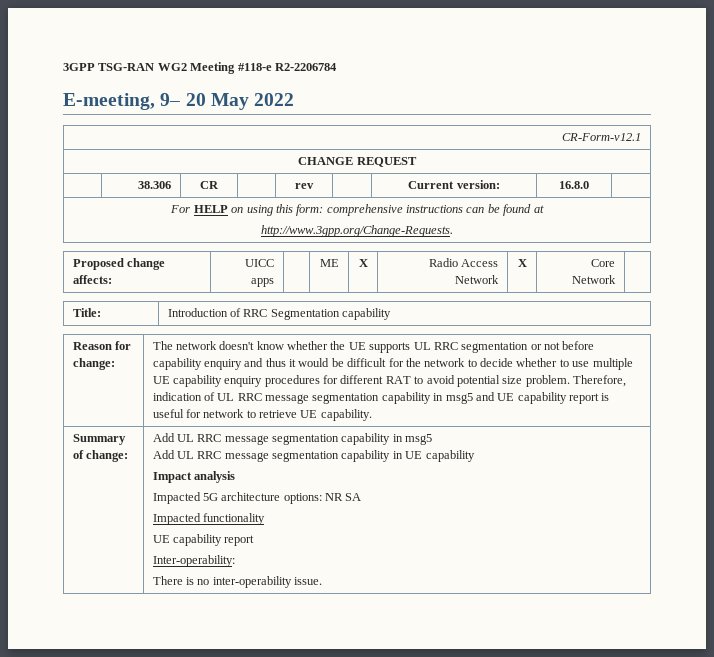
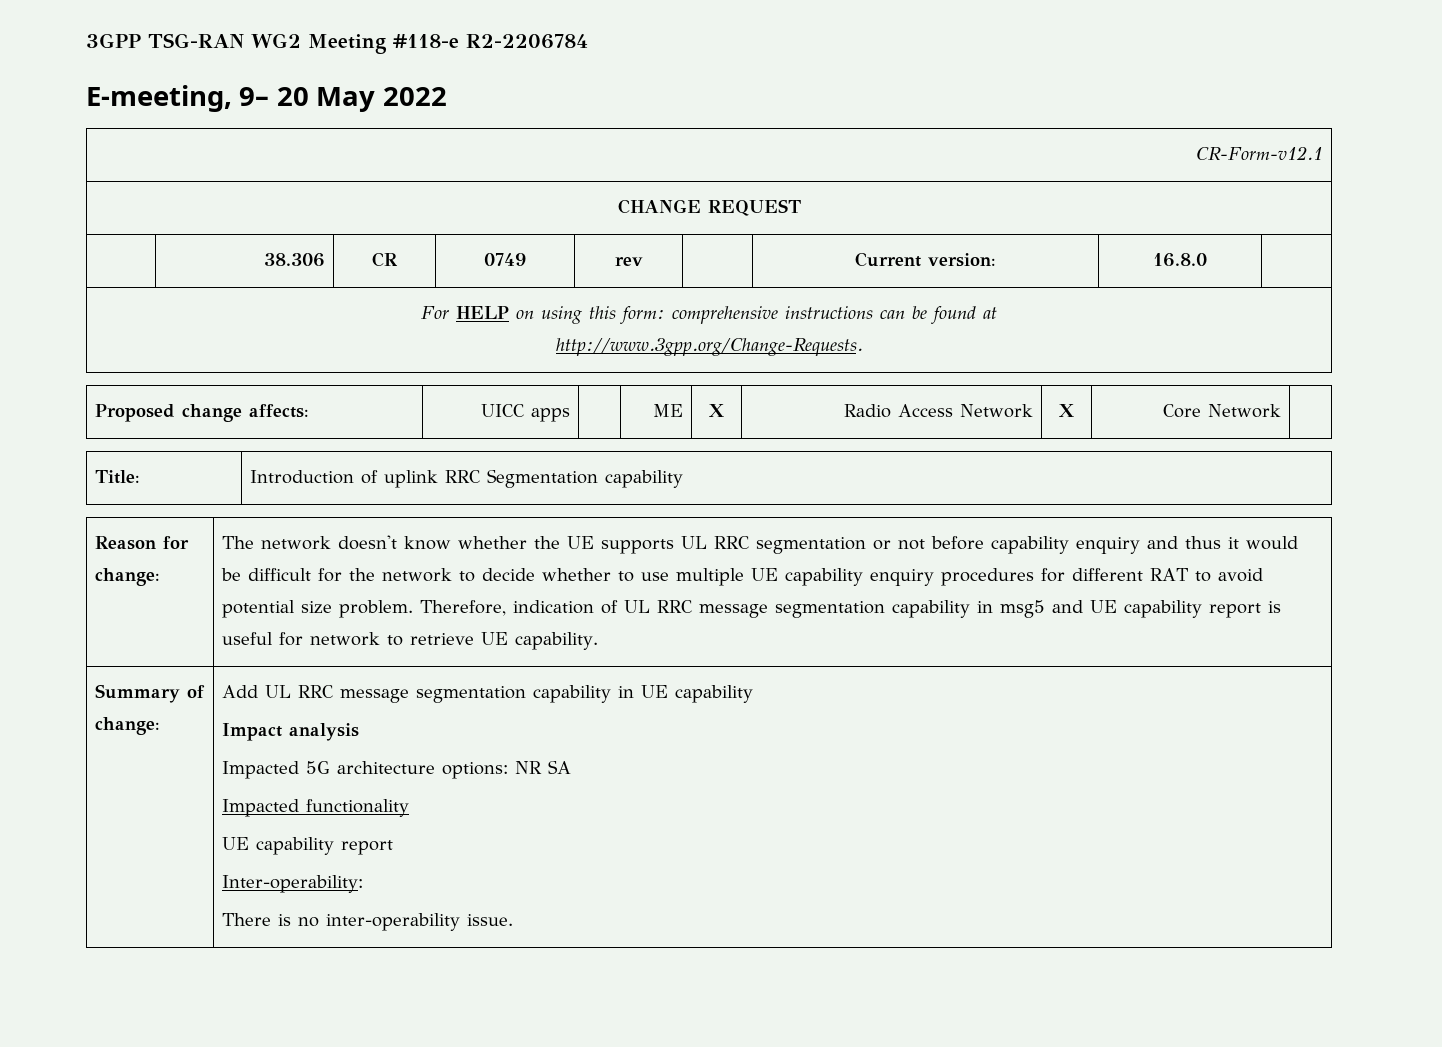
- | 38.306 | CR | | rev | | Current version: | 16.8.0 |
+ | 38.306 | CR | 0749 | rev | | Current version: | 16.8.0 |
- Title: | Introduction of RRC Segmentation capability
+ Title: | Introduction of uplink RRC Segmentation capability
- Summary of change: | Add UL RRC message segmentation capability in msg5
- Add UL RRC message segmentation capability in UE capability
+ Summary of change: | Add UL RRC message segmentation capability in UE capability

